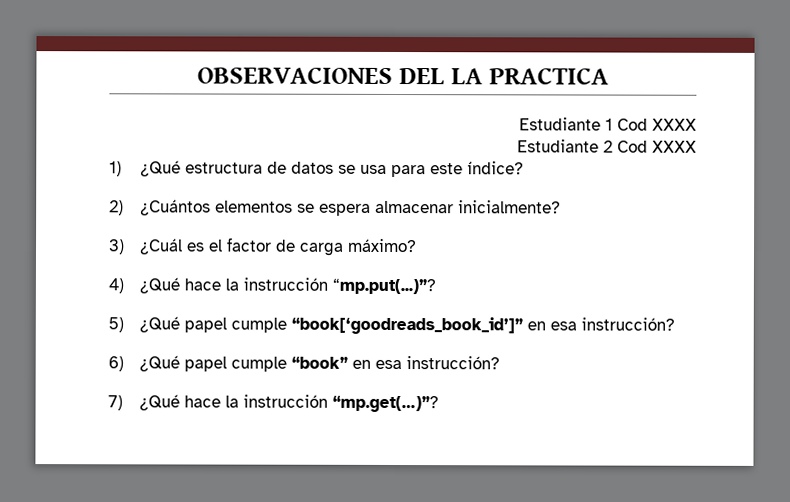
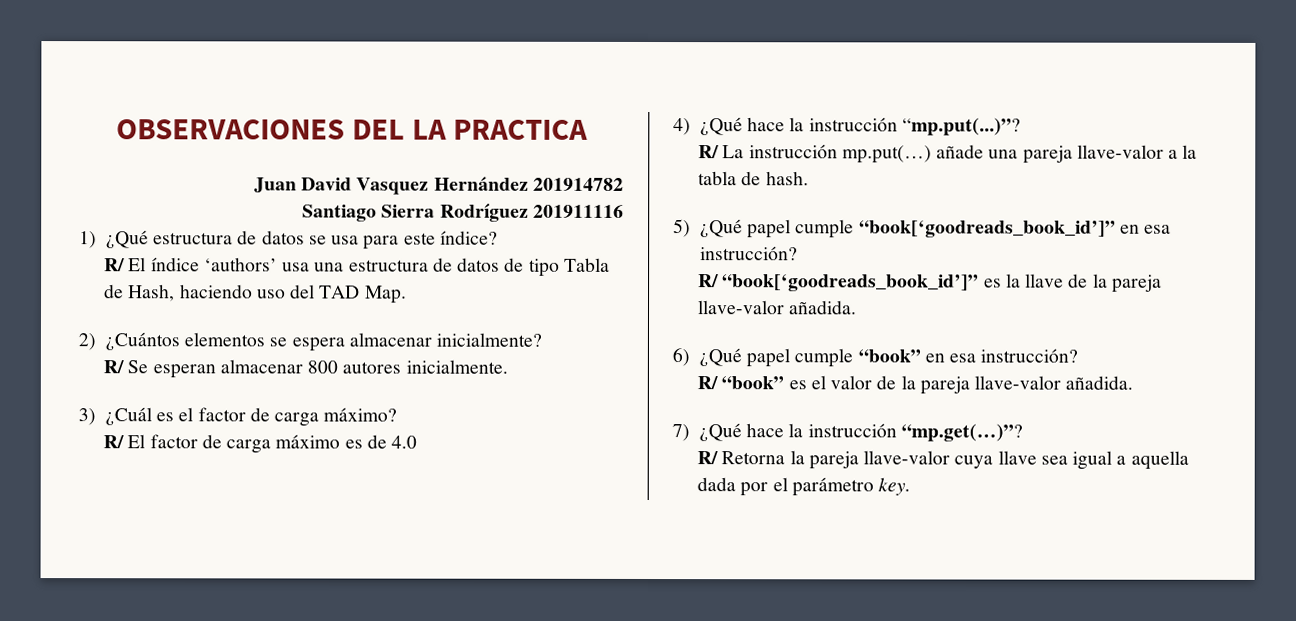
- Estudiante 1 Cod XXXX
- Estudiante 2 Cod XXXX
+ Juan David Vasquez Hernández 201914782
+ Santiago Sierra Rodríguez 201911116
+ R/ El índice ‘authors’ usa una estructura de datos de tipo Tabla de Hash, haciendo uso del TAD Map.
+ R/ Se esperan almacenar 800 autores inicialmente.
+ R/ El factor de carga máximo es de 4.0
+ R/ La instrucción mp.put(…) añade una pareja llave-valor a la tabla de hash.
+ R/ “book[‘goodreads_book_id’]” es la llave de la pareja llave-valor añadida.
+ R/ “book” es el valor de la pareja llave-valor añadida.
+ R/ Retorna la pareja llave-valor cuya llave sea igual a aquella dada por el parámetro key.

